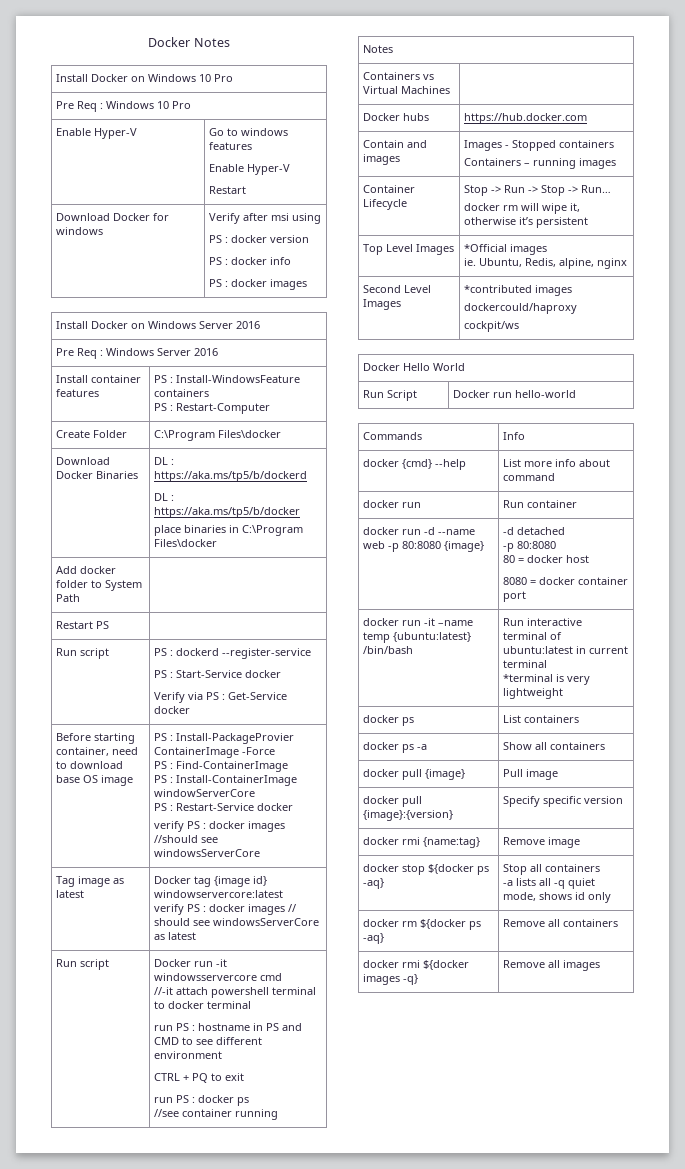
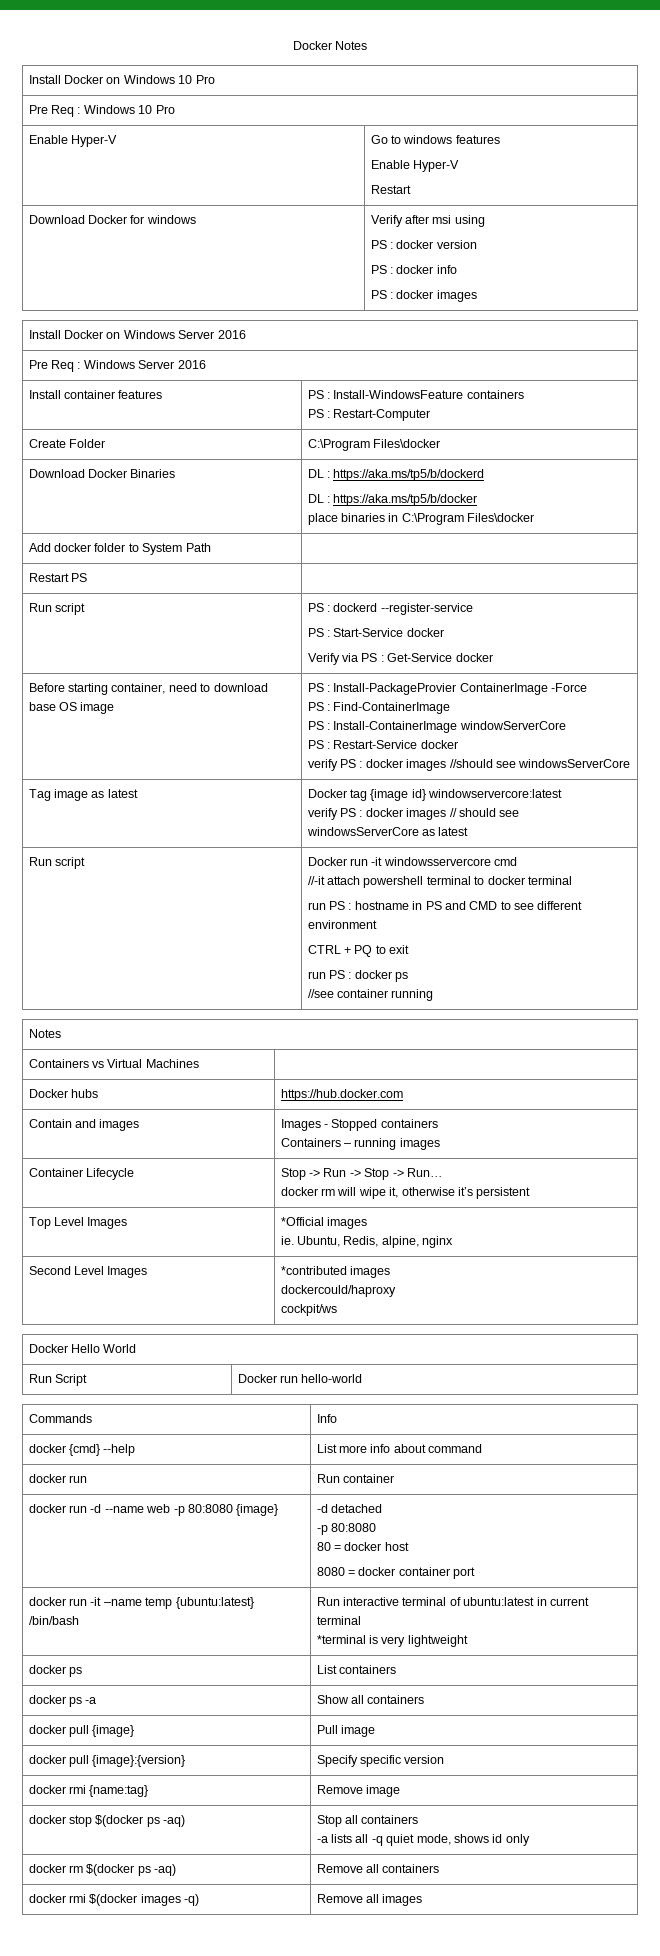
- docker stop ${docker ps -aq} | Stop all containers
+ docker stop $(docker ps -aq) | Stop all containers
- docker rm ${docker ps -aq} | Remove all containers
+ docker rm $(docker ps -aq) | Remove all containers
- docker rmi ${docker images -q} | Remove all images
+ docker rmi $(docker images -q) | Remove all images

